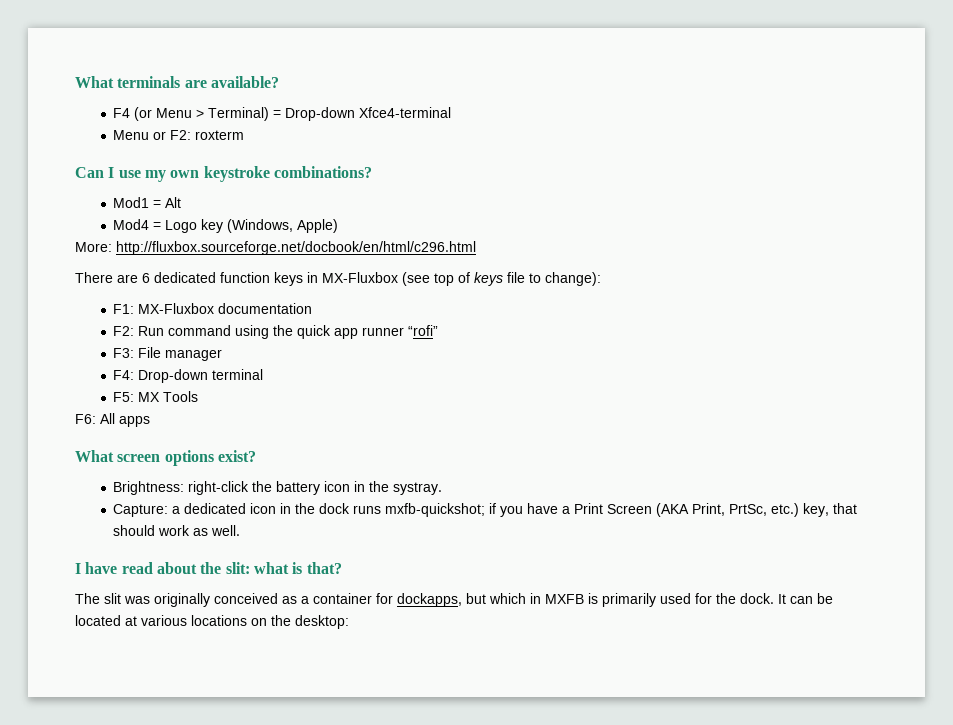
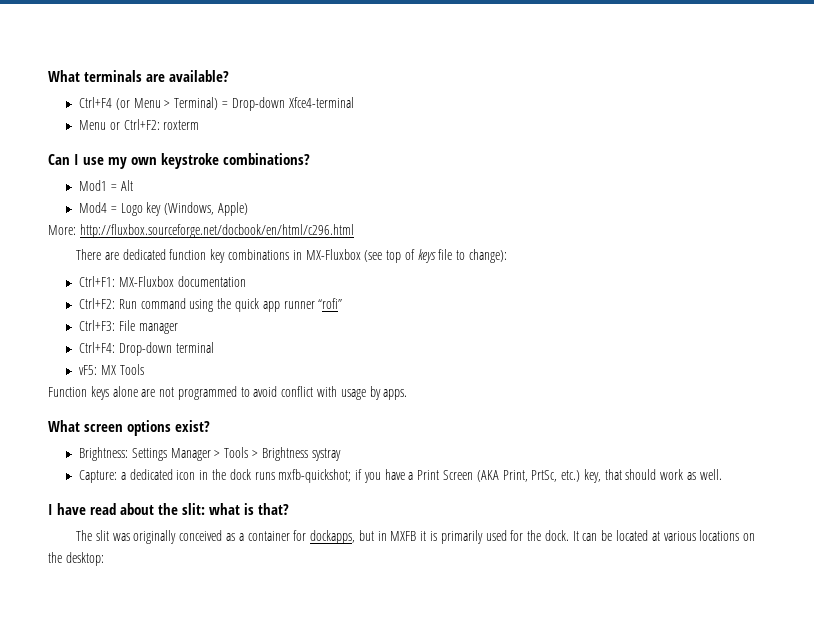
- F4 (or Menu > Terminal) = Drop-down Xfce4-terminal
+ Ctrl+F4 (or Menu > Terminal) = Drop-down Xfce4-terminal
- Menu or F2: roxterm
+ Menu or Ctrl+F2: roxterm
- There are 6 dedicated function keys in MX-Fluxbox (see top of keys file to change):
+ There are dedicated function key combinations in MX-Fluxbox (see top of keys file to change):
- F1: MX-Fluxbox documentation
+ Ctrl+F1: MX-Fluxbox documentation
- F2: Run command using the quick app runner “rofi”
+ Ctrl+F2: Run command using the quick app runner “rofi”
- F3: File manager
+ Ctrl+F3: File manager
- F4: Drop-down terminal
+ Ctrl+F4: Drop-down terminal
- F5: MX Tools
+ vF5: MX Tools
- F6: All apps
+ Function keys alone are not programmed to avoid conflict with usage by apps.
- Brightness: right-click the battery icon in the systray.
+ Brightness: Settings Manager > Tools > Brightness systray
- The slit was originally conceived as a container for dockapps, but which in MXFB is primarily used for the dock.
+ The slit was originally conceived as a container for dockapps, but in MXFB it is primarily used for the dock.

